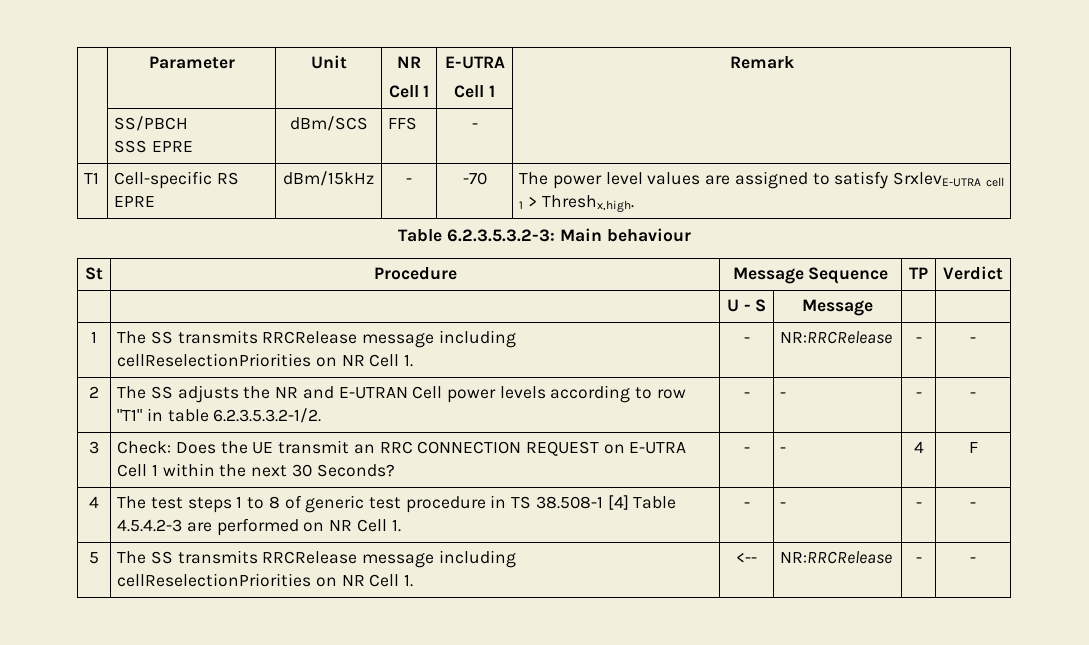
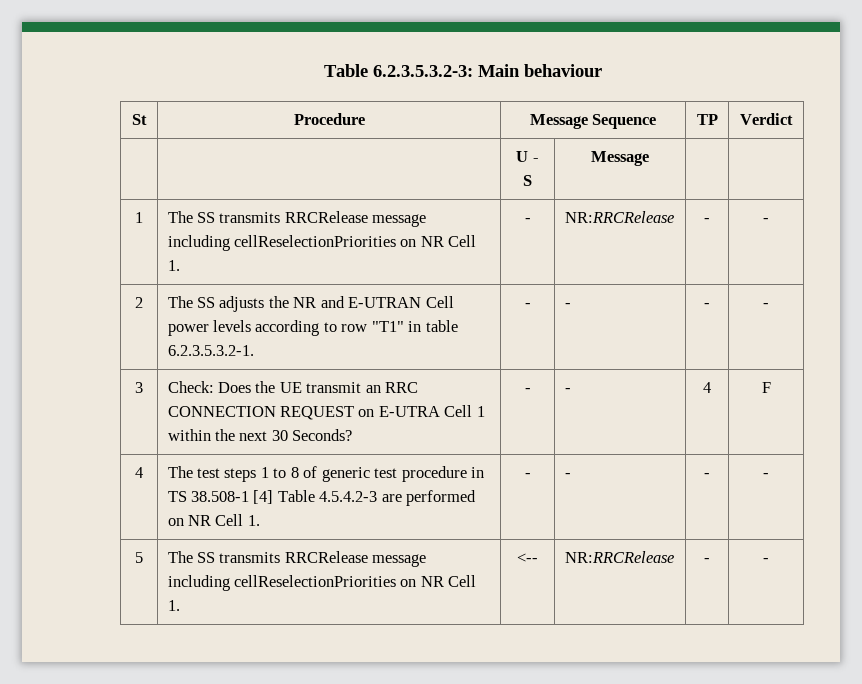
- | Parameter | Unit | NR
- Cell 1 | E-UTRA
- Cell 1 | Remark
- | SS/PBCH
- SSS EPRE | dBm/SCS | FFS | - |
- T1 | Cell-specific RS EPRE | dBm/15kHz | - | -70 | The power level values are assigned to satisfy SrxlevE-UTRA cell 1 > Threshx,high.
- 2 | The SS adjusts the NR and E-UTRAN Cell power levels according to row "T1" in table 6.2.3.5.3.2-1/2. | - | - | - | -
+ 2 | The SS adjusts the NR and E-UTRAN Cell power levels according to row "T1" in table 6.2.3.5.3.2-1. | - | - | - | -

